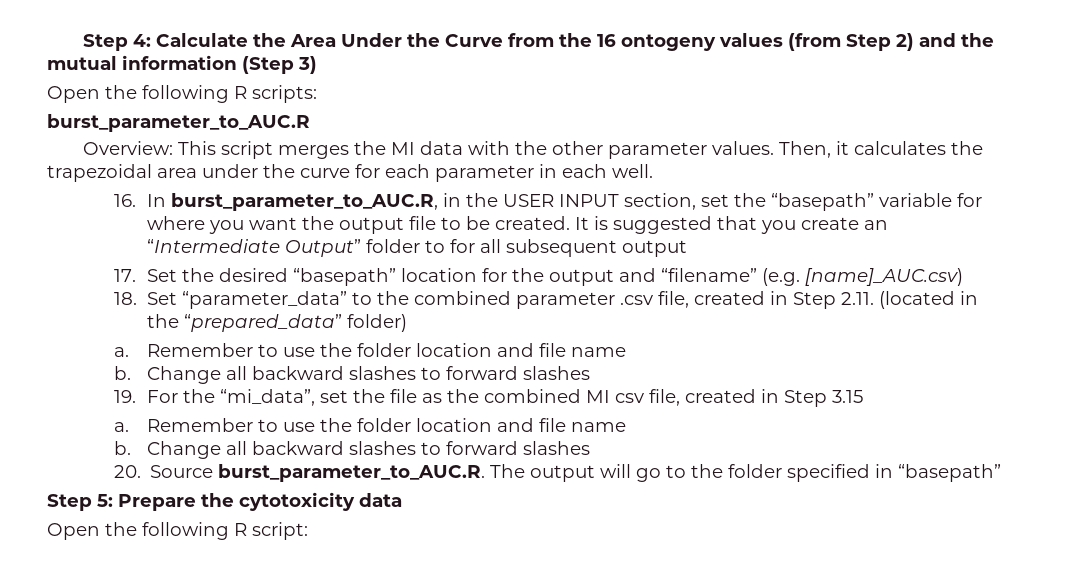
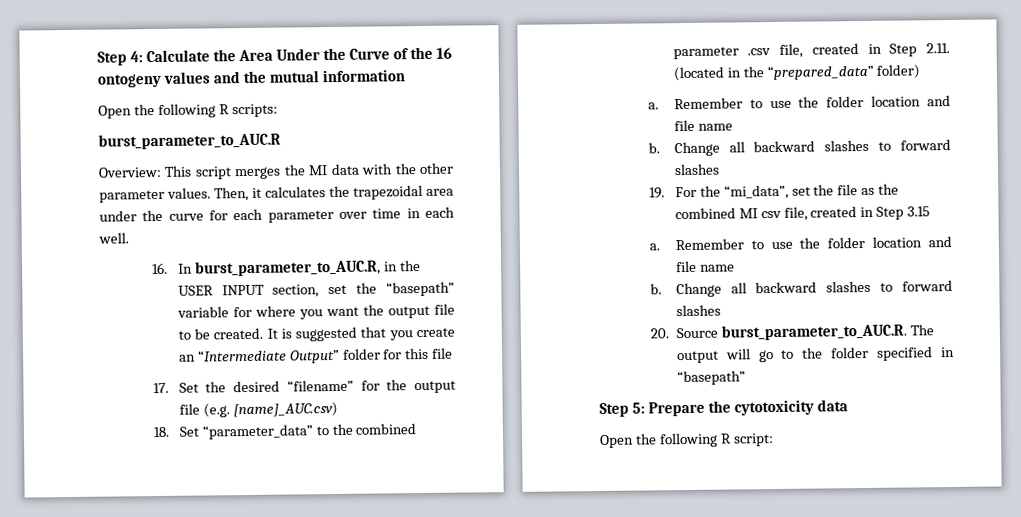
- Step 4: Calculate the Area Under the Curve from the 16 ontogeny values (from Step 2) and the mutual information (Step 3)
+ Step 4: Calculate the Area Under the Curve of the 16 ontogeny values and the mutual information
- Then, it calculates the trapezoidal area under the curve for each parameter in each well.
+ Then, it calculates the trapezoidal area under the curve for each parameter over time in each well.
- It is suggested that you create an “Intermediate Output” folder to for all subsequent output
+ It is suggested that you create an “Intermediate Output” folder for this file
- 17. Set the desired “basepath” location for the output and “filename” (e.g. [name]_AUC.csv)
+ 17. Set the desired “filename” for the output file (e.g. [name]_AUC.csv)

